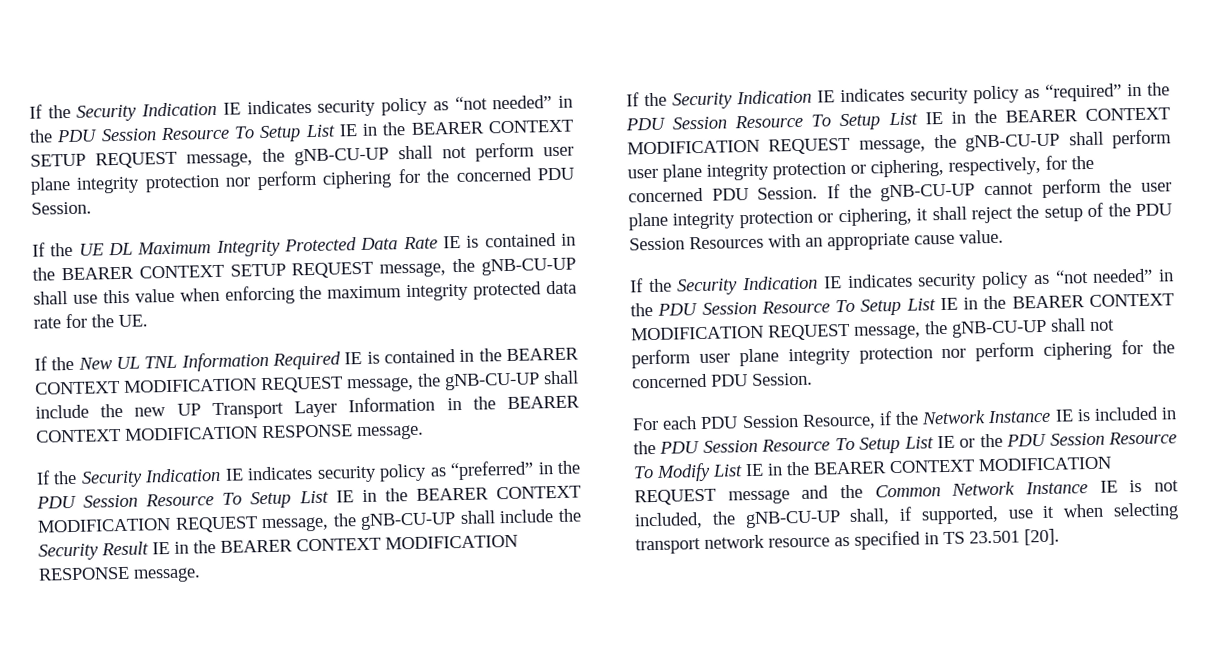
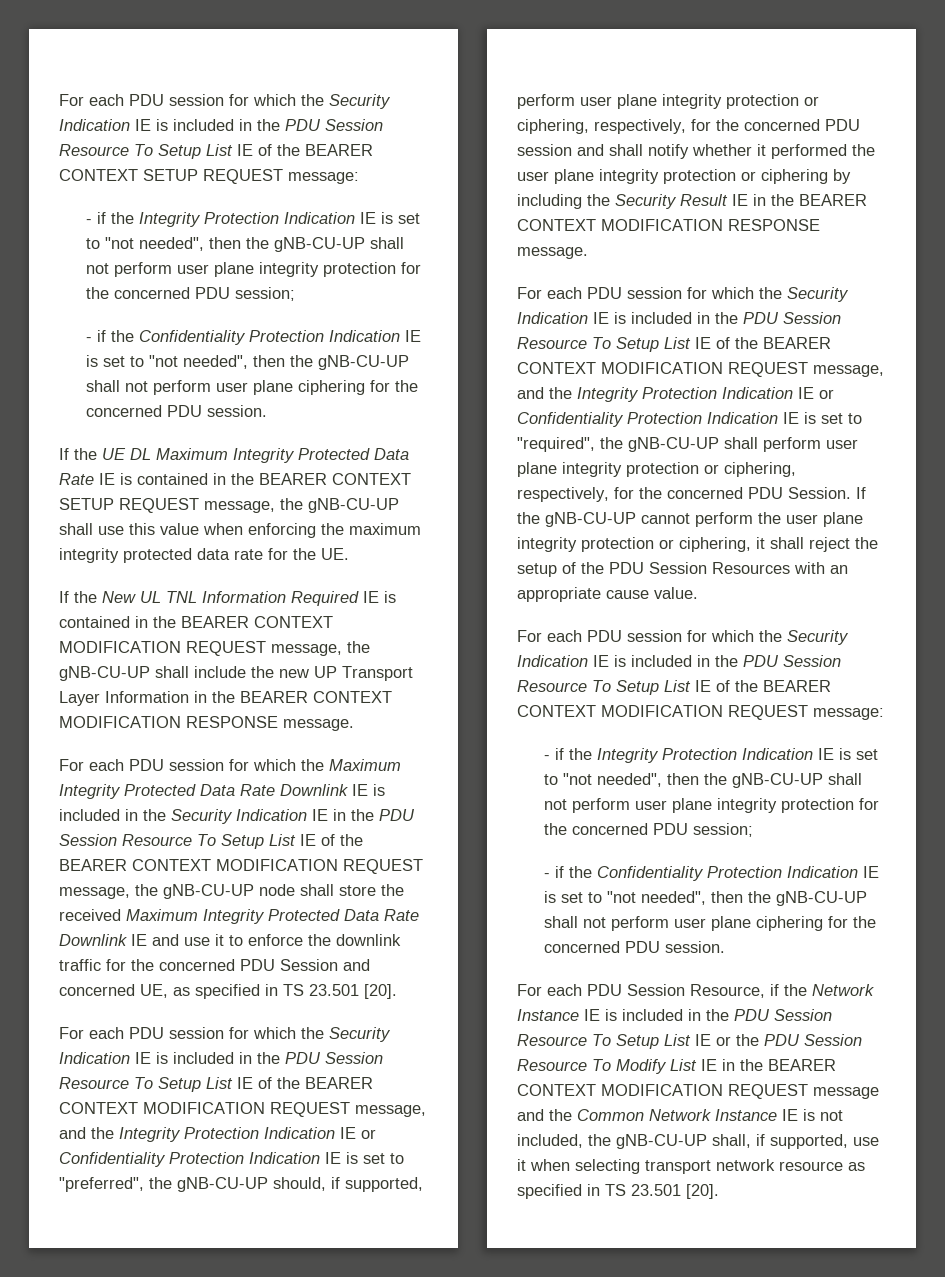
- If the Security Indication IE indicates security policy as “not needed” in the PDU Session Resource To Setup List IE in the BEARER CONTEXT SETUP REQUEST message, the gNB-CU-UP shall not perform user plane integrity protection nor perform ciphering for the concerned PDU Session.
+ For each PDU session for which the Security Indication IE is included in the PDU Session Resource To Setup List IE of the BEARER CONTEXT SETUP REQUEST message:
+ - if the Integrity Protection Indication IE is set to "not needed", then the gNB-CU-UP shall not perform user plane integrity protection for the concerned PDU session;
+ - if the Confidentiality Protection Indication IE is set to "not needed", then the gNB-CU-UP shall not perform user plane ciphering for the concerned PDU session.
- If the Security Indication IE indicates security policy as “preferred” in the PDU Session Resource To Setup List IE in the BEARER CONTEXT MODIFICATION REQUEST message, the gNB-CU-UP shall include the Security Result IE in the BEARER CONTEXT MODIFICATION RESPONSE message.
+ For each PDU session for which the Maximum Integrity Protected Data Rate Downlink IE is included in the Security Indication IE in the PDU Session Resource To Setup List IE of the BEARER CONTEXT MODIFICATION REQUEST message, the gNB-CU-UP node shall store the received Maximum Integrity Protected Data Rate Downlink IE and use it to enforce the downlink traffic for the concerned PDU Session and concerned UE, as specified in TS 23.501 [20].
+ For each PDU session for which the Security Indication IE is included in the PDU Session Resource To Setup List IE of the BEARER CONTEXT MODIFICATION REQUEST message, and the Integrity Protection Indication IE or Confidentiality Protection Indication IE is set to "preferred", the gNB-CU-UP should, if supported, perform user plane integrity protection or ciphering, respectively, for the concerned PDU session and shall notify whether it performed the user plane integrity protection or ciphering by including the Security Result IE in the BEARER CONTEXT MODIFICATION RESPONSE message.
- If the Security Indication IE indicates security policy as “required” in the PDU Session Resource To Setup List IE in the BEARER CONTEXT MODIFICATION REQUEST message, the gNB-CU-UP shall perform user plane integrity protection or ciphering, respectively, for the concerned PDU Session.
+ For each PDU session for which the Security Indication IE is included in the PDU Session Resource To Setup List IE of the BEARER CONTEXT MODIFICATION REQUEST message, and the Integrity Protection Indication IE or Confidentiality Protection Indication IE is set to "required", the gNB-CU-UP shall perform user plane integrity protection or ciphering, respectively, for the concerned PDU Session.
- If the Security Indication IE indicates security policy as “not needed” in the PDU Session Resource To Setup List IE in the BEARER CONTEXT MODIFICATION REQUEST message, the gNB-CU-UP shall not perform user plane integrity protection nor perform ciphering for the concerned PDU Session.
+ For each PDU session for which the Security Indication IE is included in the PDU Session Resource To Setup List IE of the BEARER CONTEXT MODIFICATION REQUEST message:
+ - if the Integrity Protection Indication IE is set to "not needed", then the gNB-CU-UP shall not perform user plane integrity protection for the concerned PDU session;
+ - if the Confidentiality Protection Indication IE is set to "not needed", then the gNB-CU-UP shall not perform user plane ciphering for the concerned PDU session.

